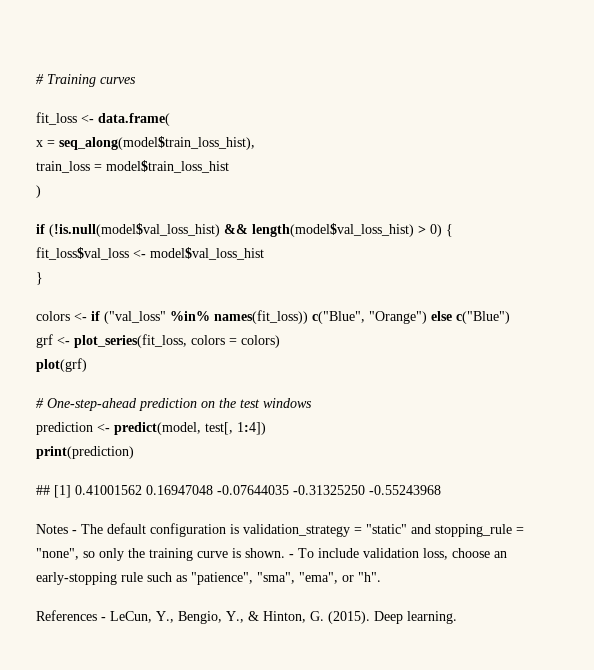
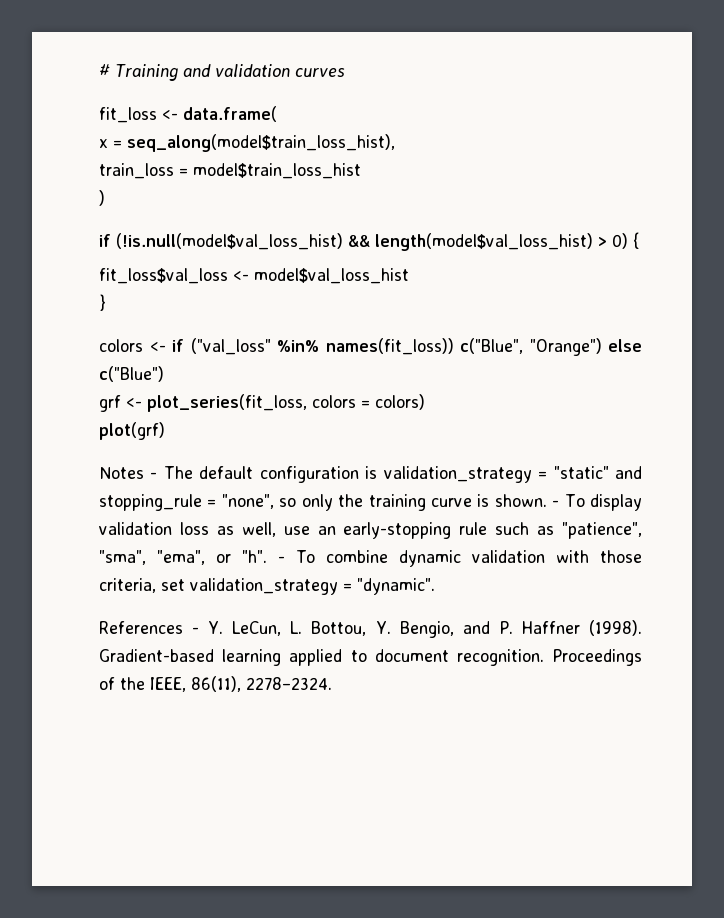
- # Training curves
+ # Training and validation curves
- # One-step-ahead prediction on the test windows
- prediction <- predict(model, test[, 1:4])
- print(prediction)
- ## [1] 0.41001562 0.16947048 -0.07644035 -0.31325250 -0.55243968
- - To include validation loss, choose an early-stopping rule such as "patience", "sma", "ema", or "h".
- References - LeCun, Y., Bengio, Y., & Hinton, G. (2015). Deep learning.
+ - To display validation loss as well, use an early-stopping rule such as "patience", "sma", "ema", or "h". - To combine dynamic validation with those criteria, set validation_strategy = "dynamic".
+ References - Y. LeCun, L. Bottou, Y. Bengio, and P. Haffner (1998). Gradient-based learning applied to document recognition. Proceedings of the IEEE, 86(11), 2278–2324.

